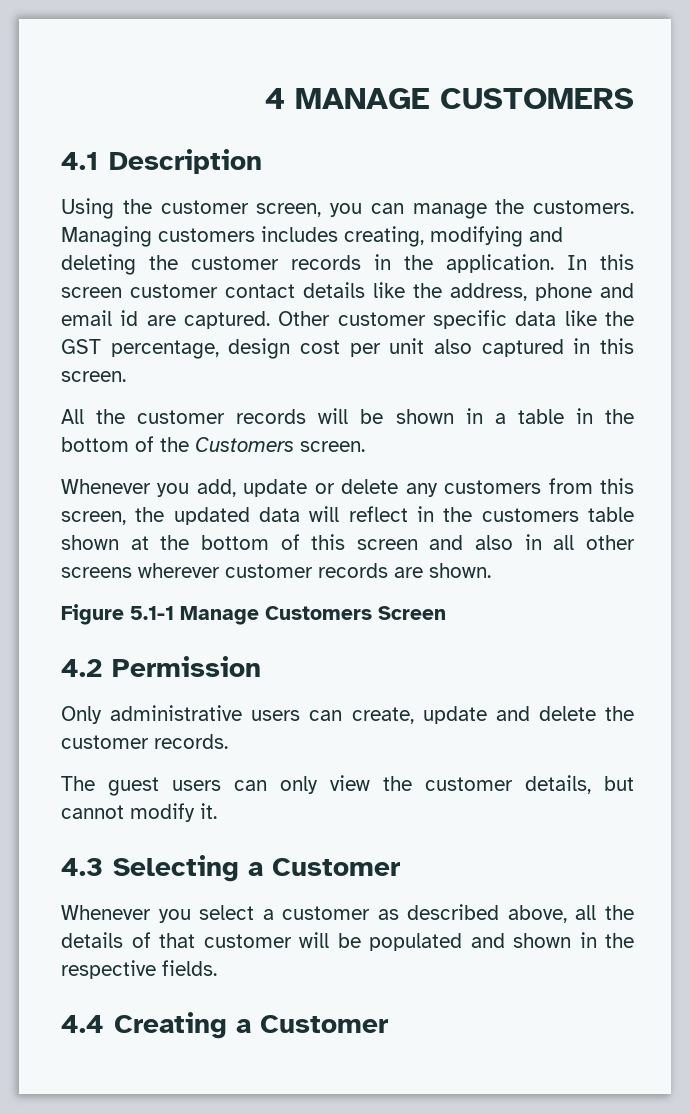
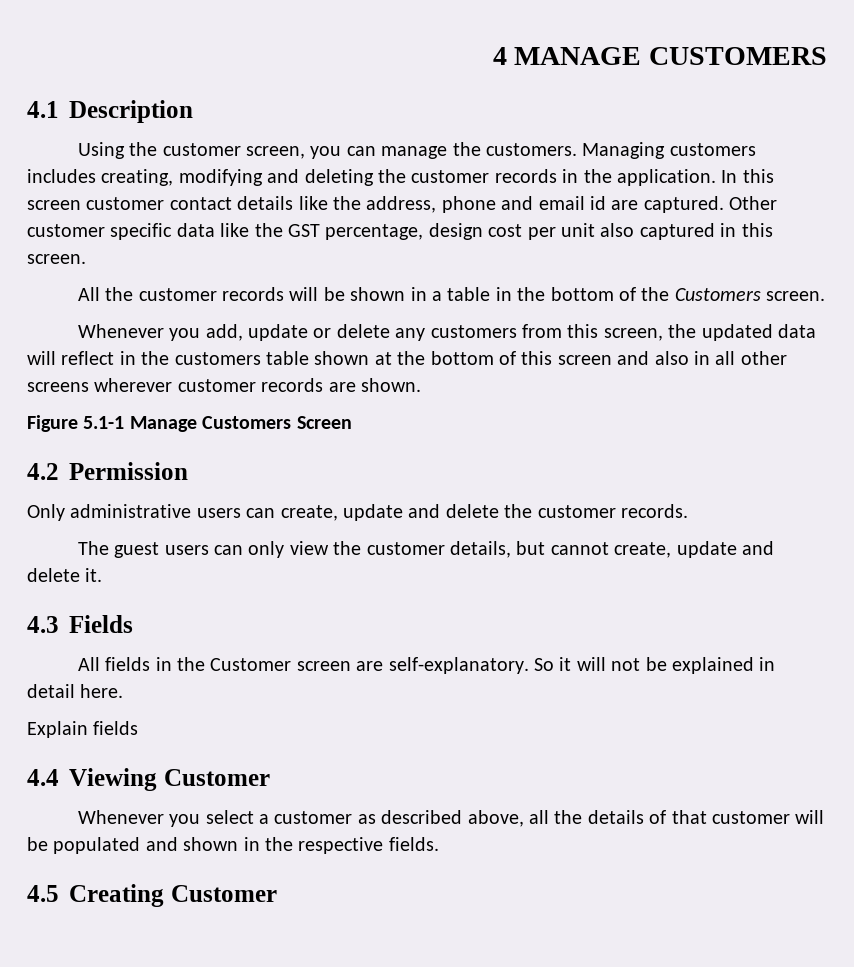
- The guest users can only view the customer details, but cannot modify it.
- 4.3 Selecting a Customer
+ The guest users can only view the customer details, but cannot create, update and delete it.
+ 4.3 Fields
+ All fields in the Customer screen are self-explanatory. So it will not be explained in detail here.
+ Explain fields
+ 4.4 Viewing Customer
- 4.4 Creating a Customer
+ 4.5 Creating Customer

